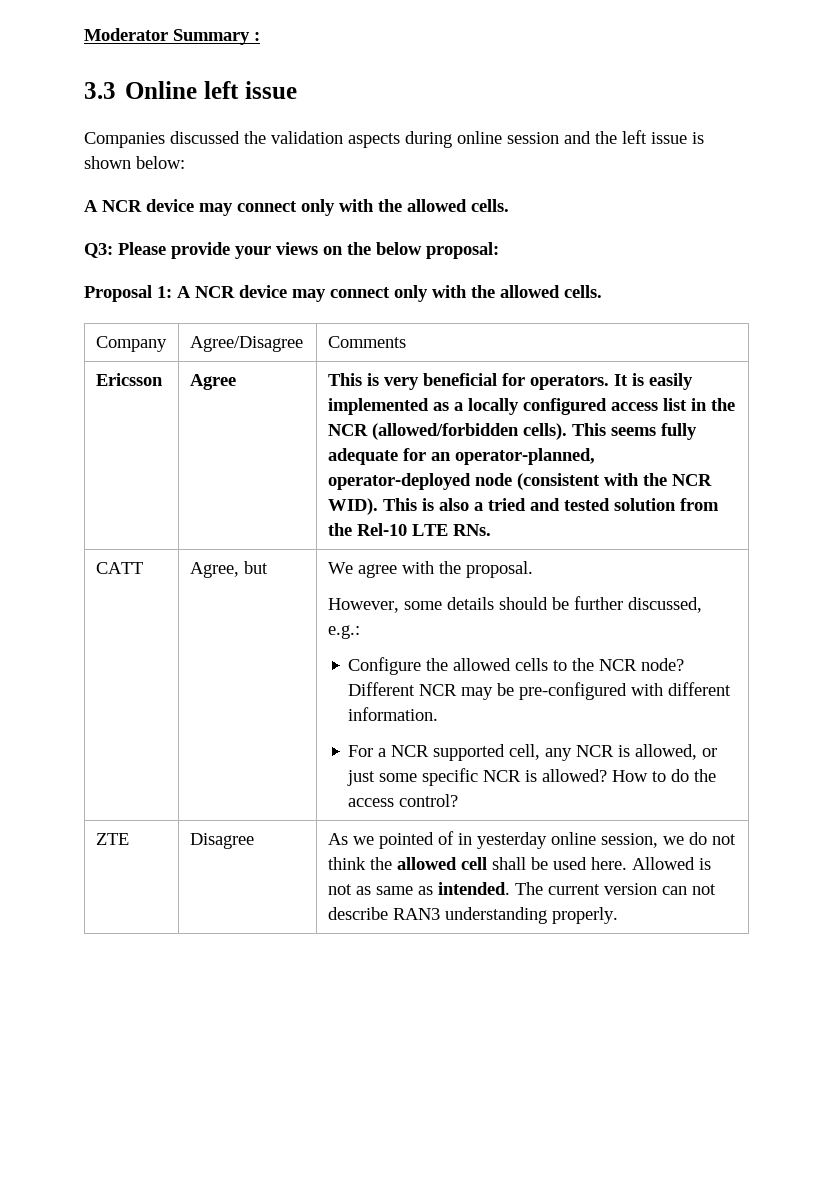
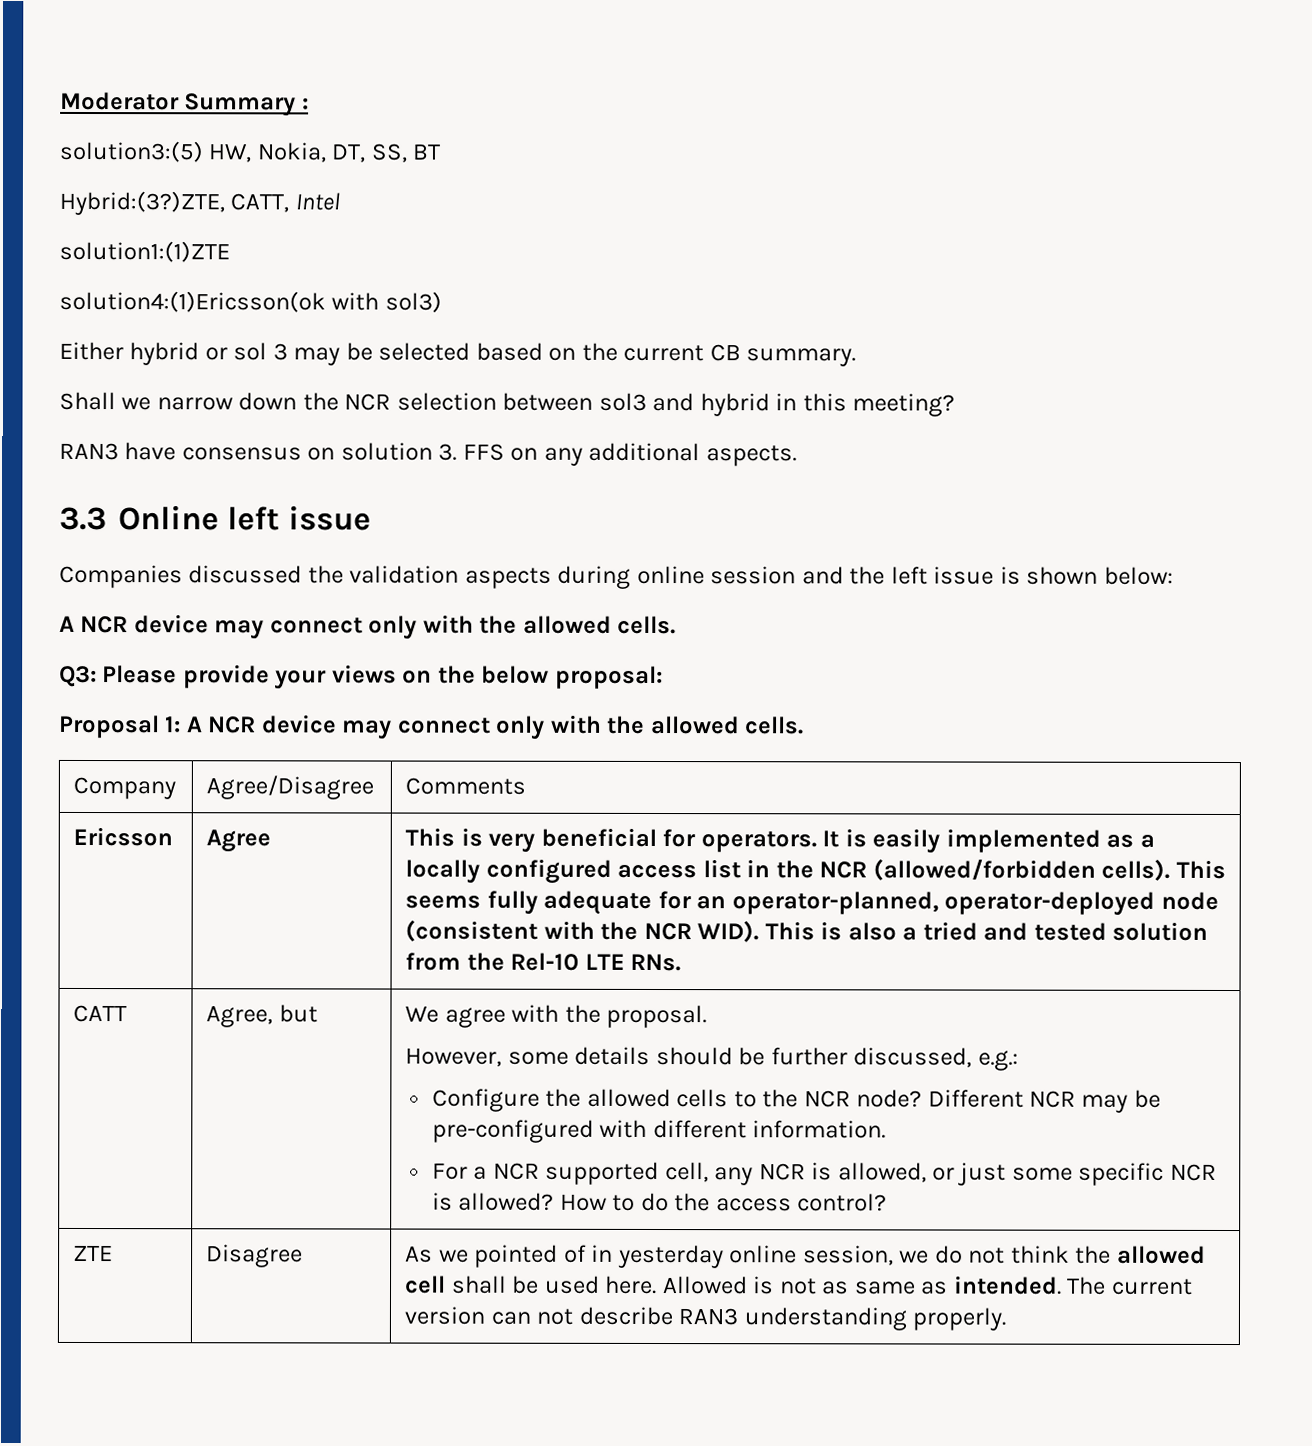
+ solution3:(5) HW, Nokia, DT, SS, BT
+ Hybrid:(3?)ZTE, CATT, Intel
+ solution1:(1)ZTE
+ solution4:(1)Ericsson(ok with sol3)
+ Either hybrid or sol 3 may be selected based on the current CB summary.
+ Shall we narrow down the NCR selection between sol3 and hybrid in this meeting?
+ RAN3 have consensus on solution 3. FFS on any additional aspects.

